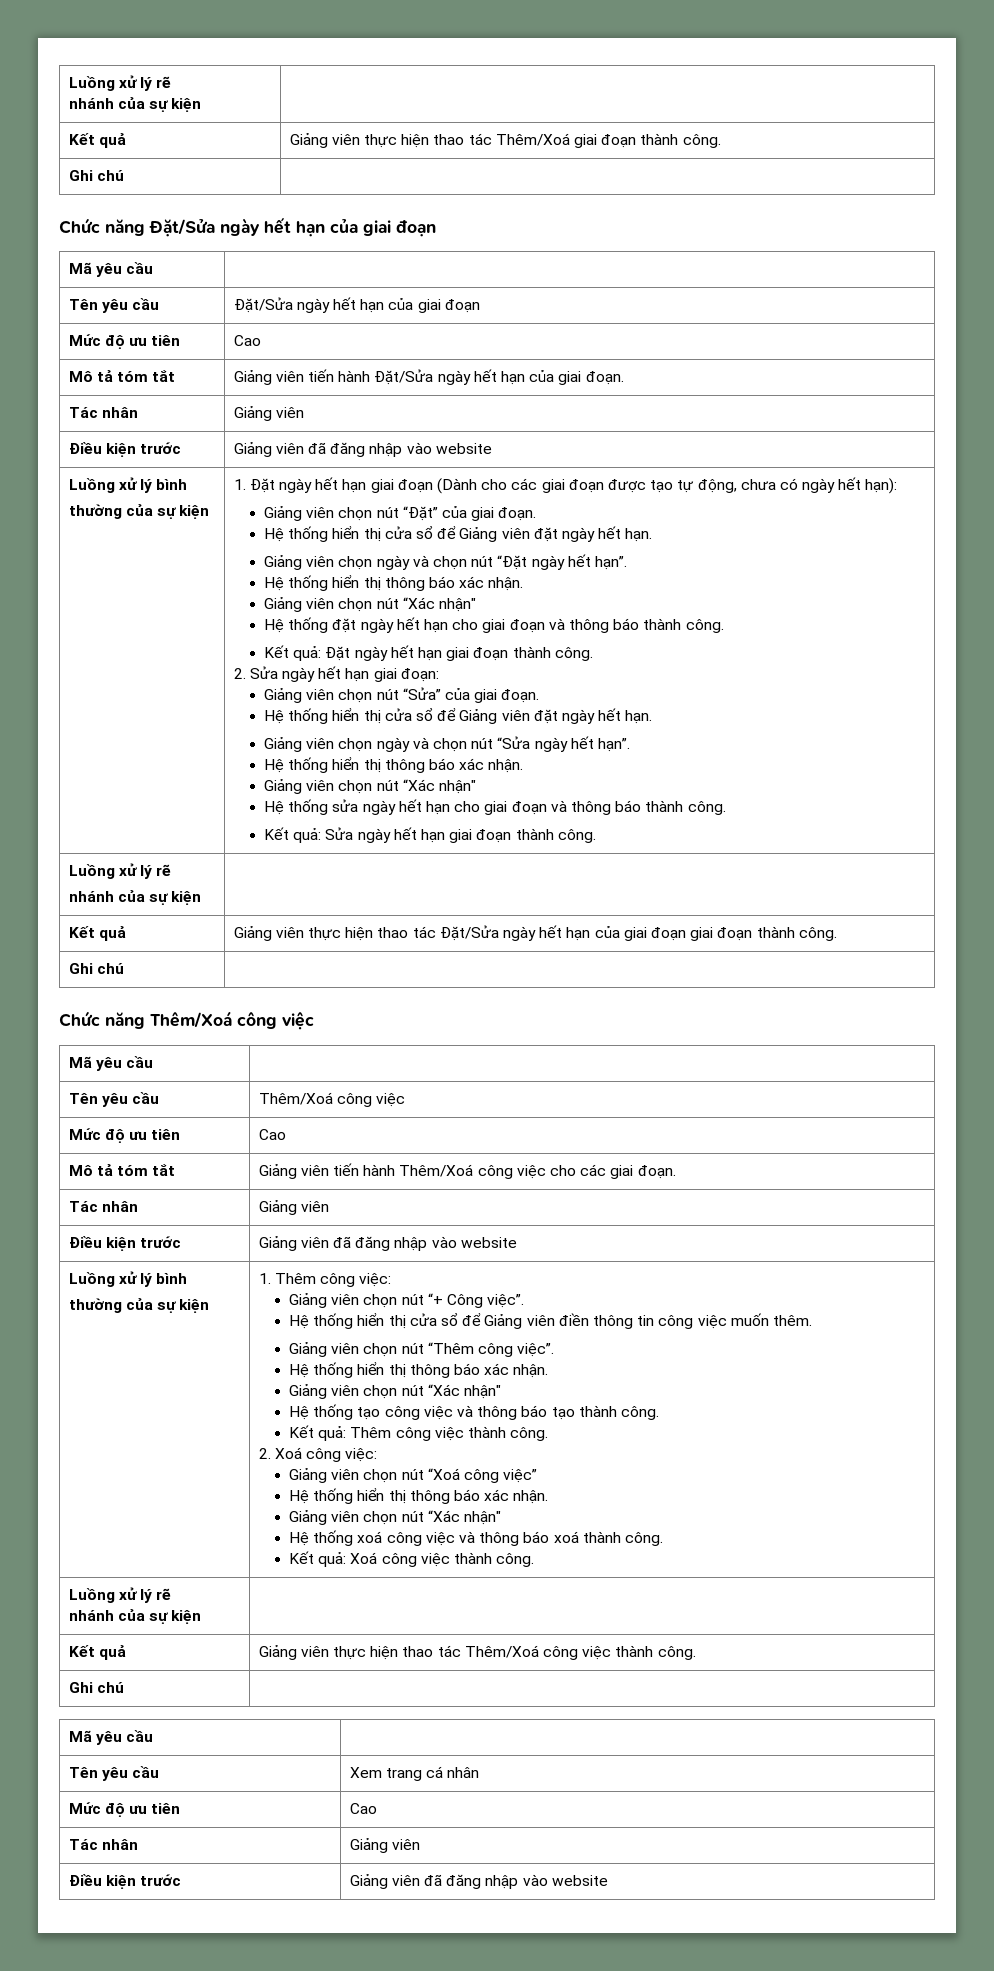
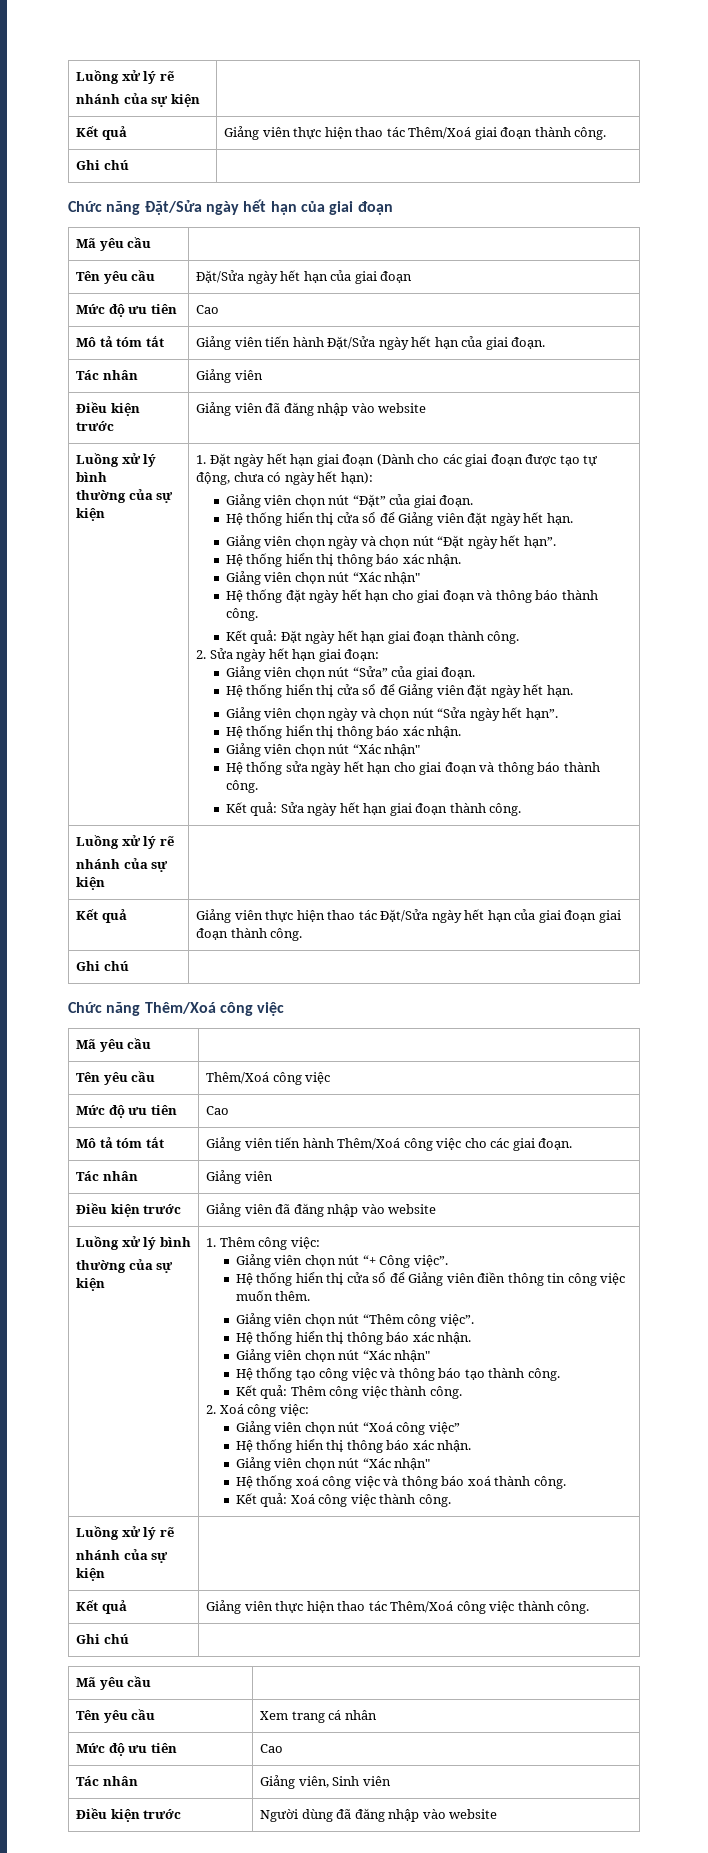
  Tên yêu cầu | Xem trang cá nhân
  Mức độ ưu tiên | Cao
- Tác nhân | Giảng viên
- Điều kiện trước | Giảng viên đã đăng nhập vào website
+ Tác nhân | Giảng viên, Sinh viên
+ Điều kiện trước | Người dùng đã đăng nhập vào website

